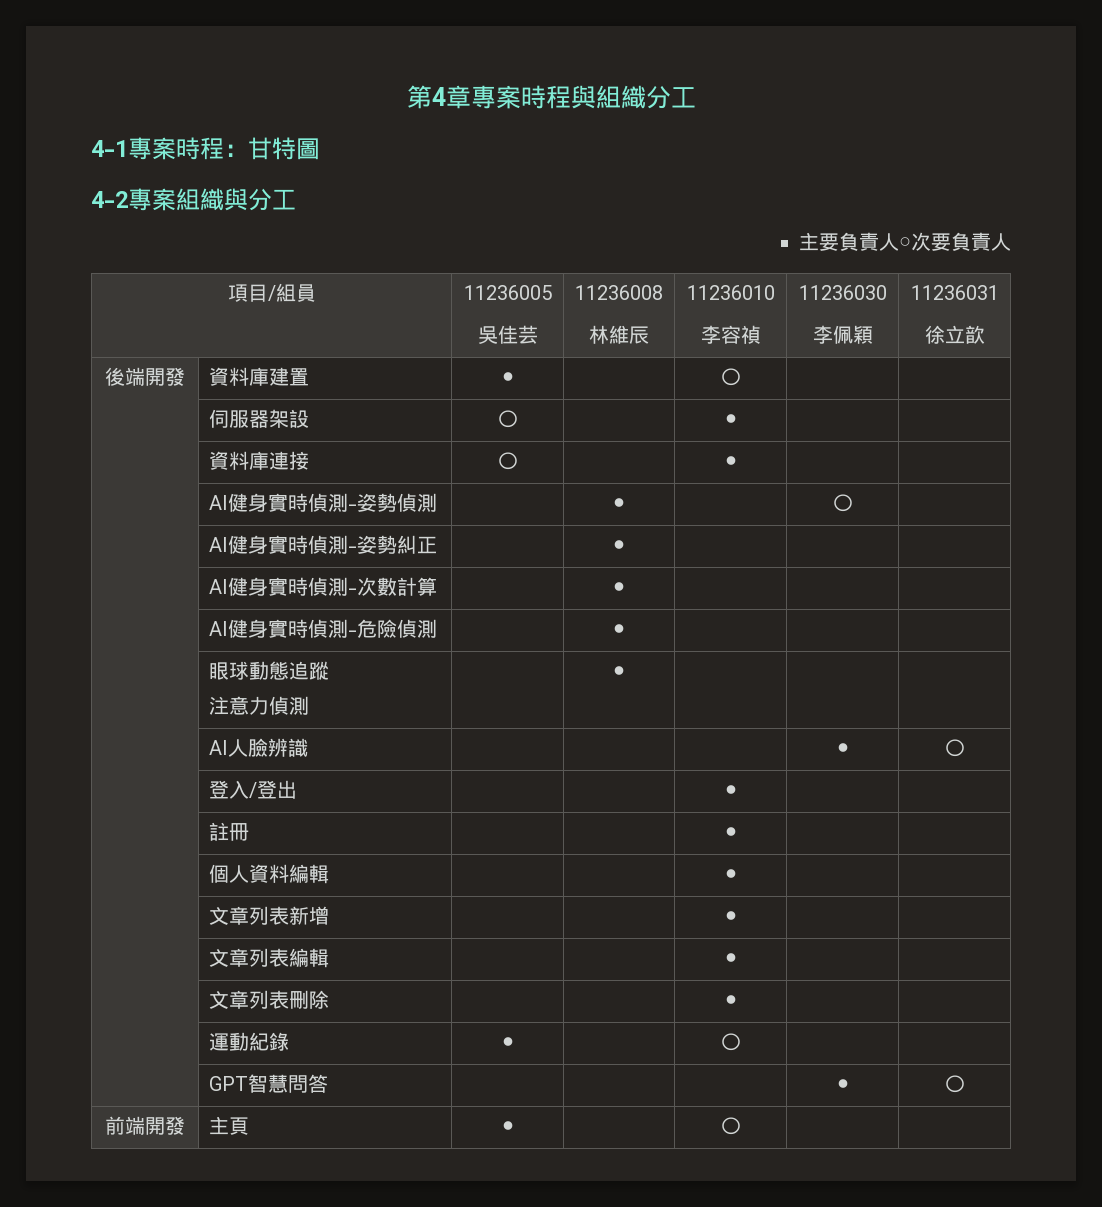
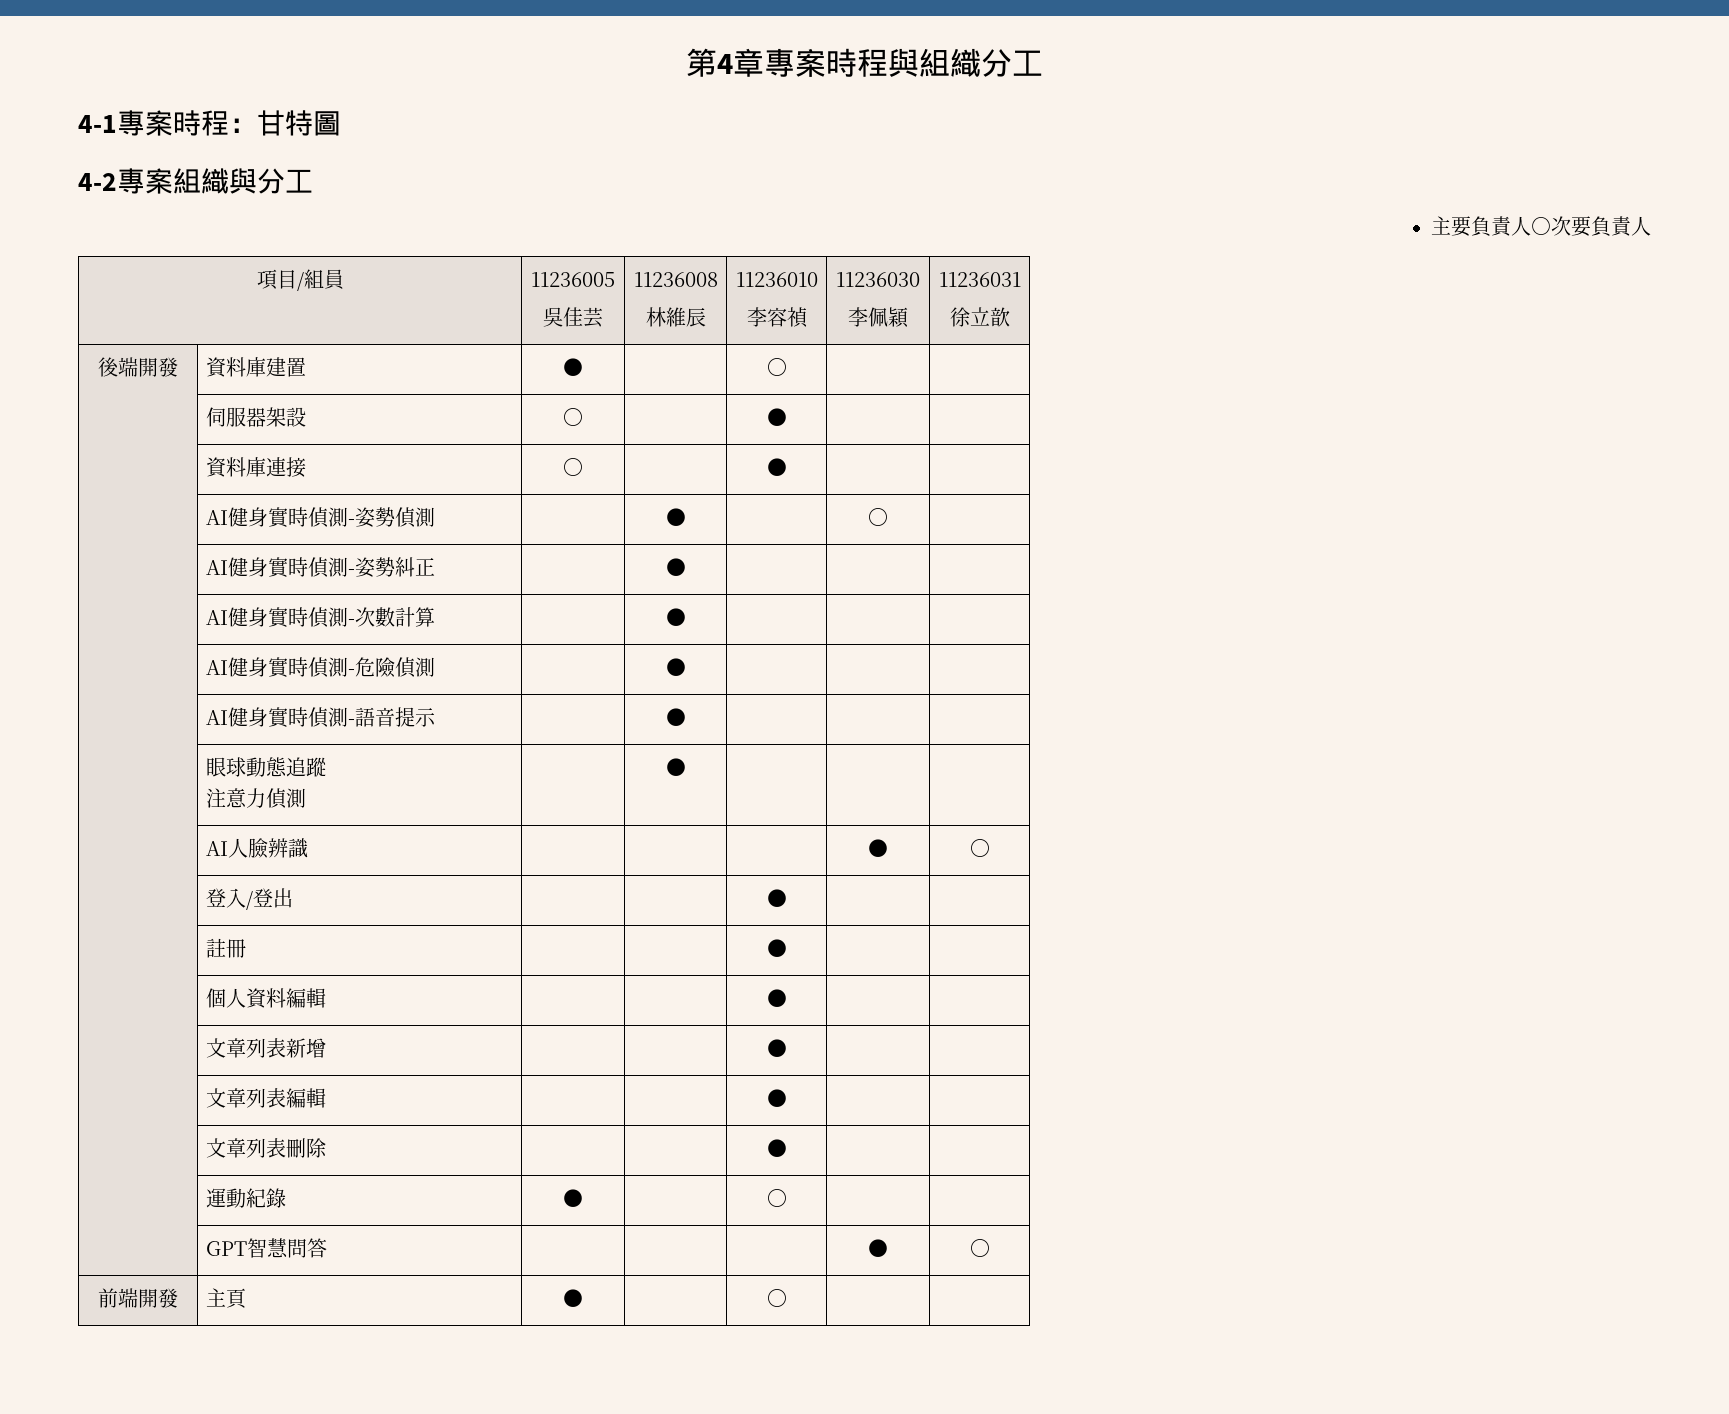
+ | AI健身實時偵測-語音提示 | | ● | | |

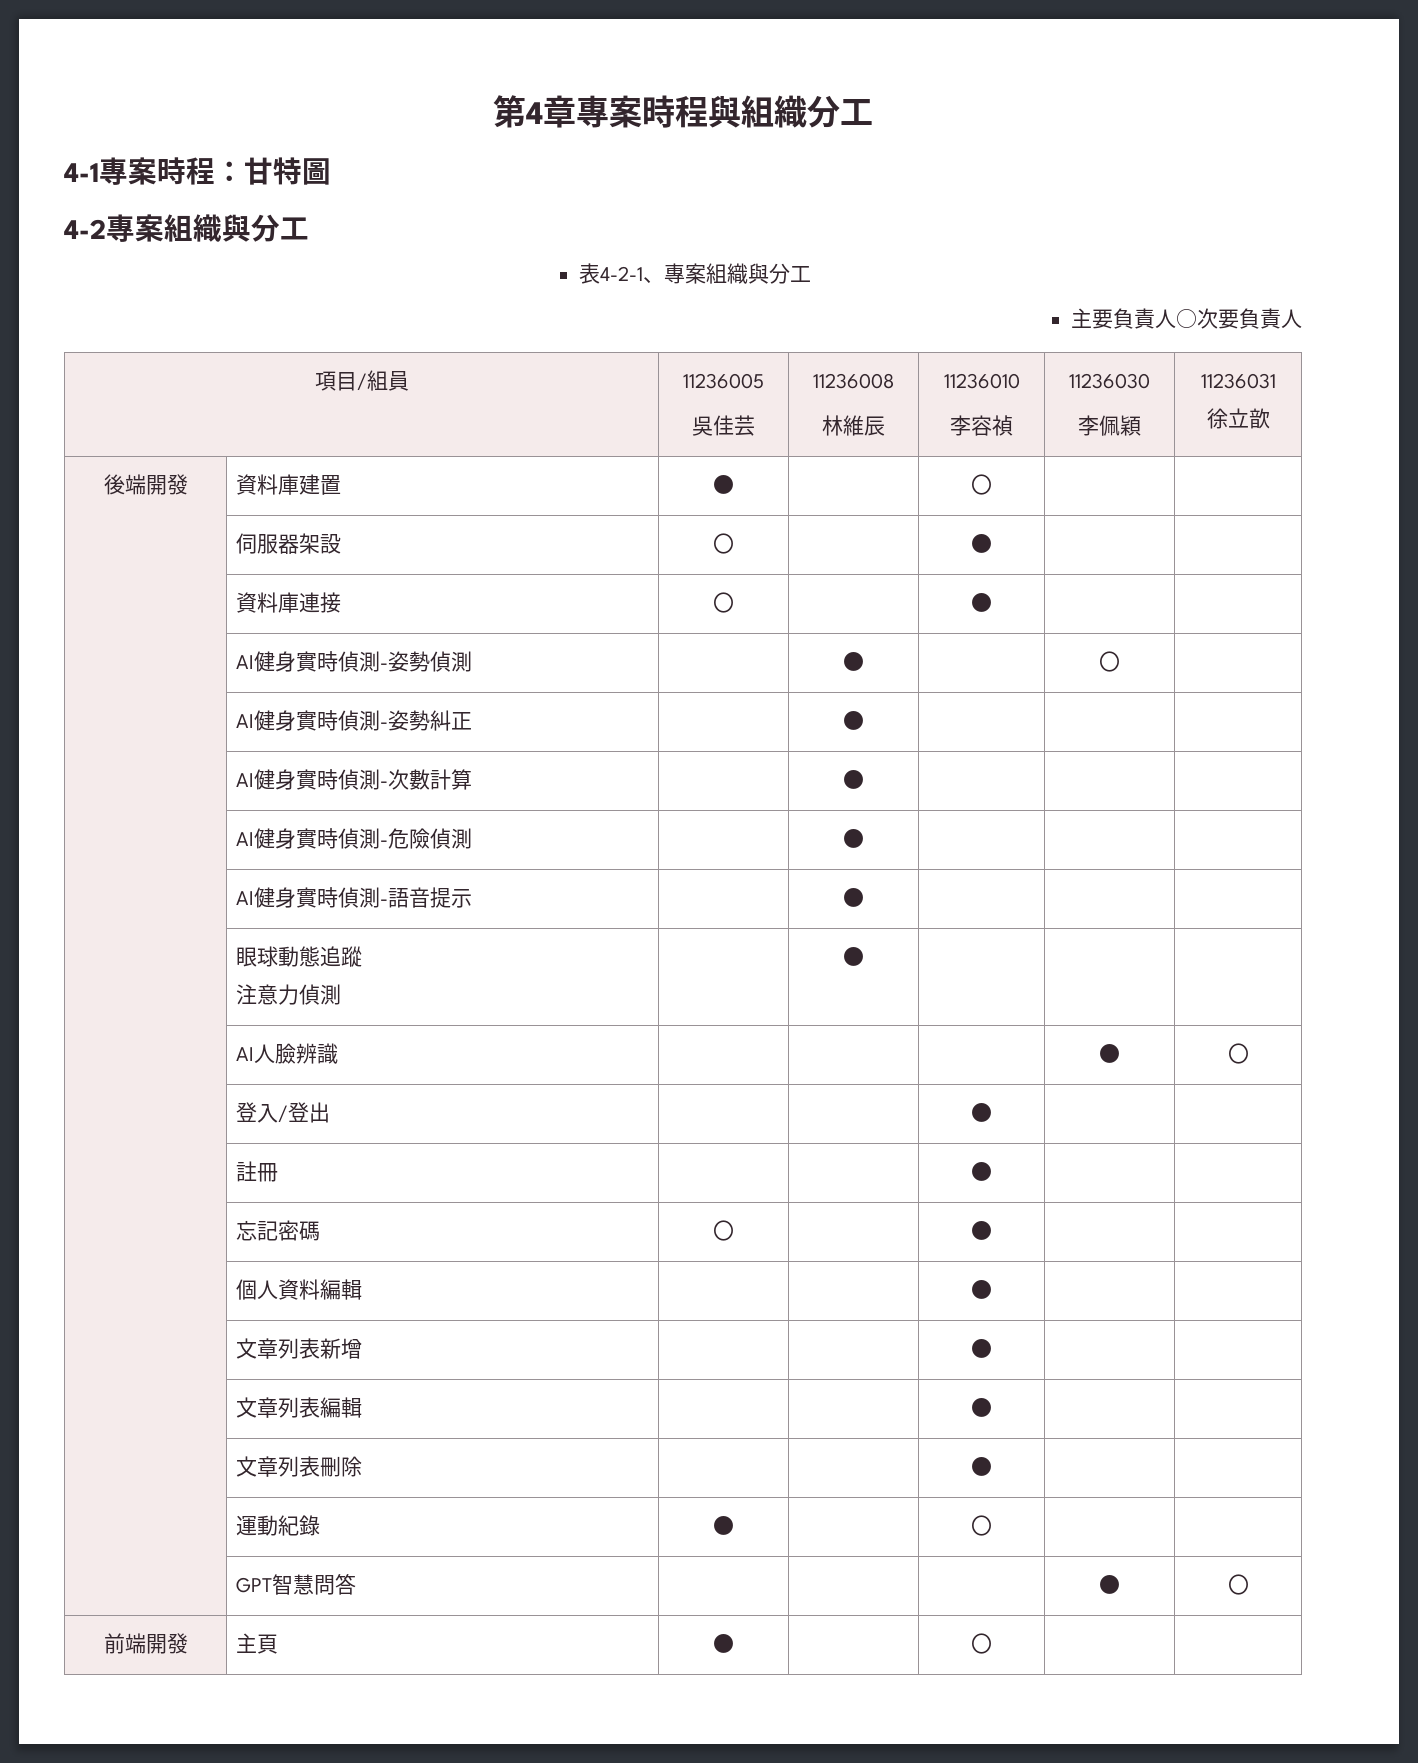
+ 表4-2-1、專案組織與分工
+ | 忘記密碼 | 〇 | | ● | |

